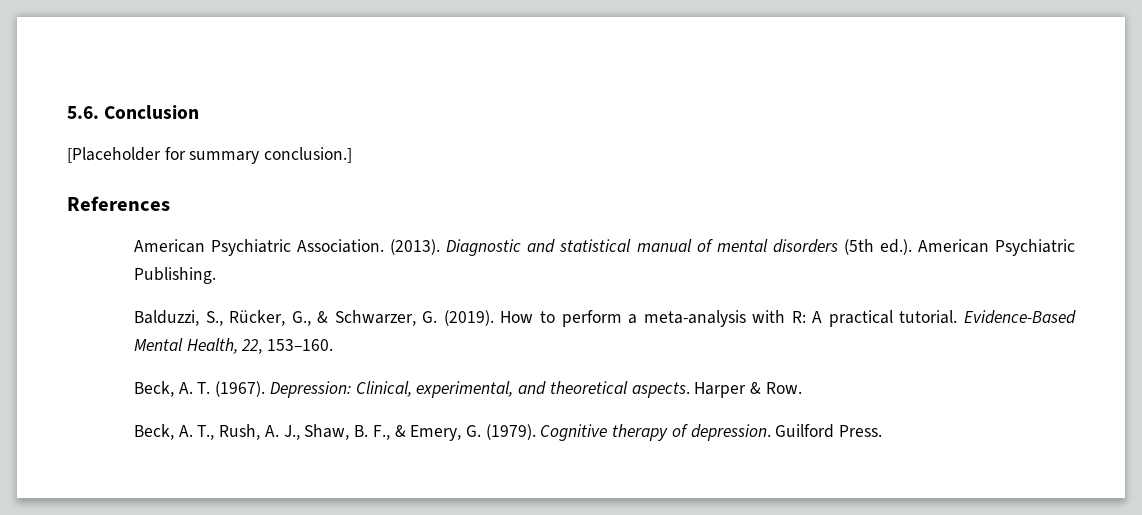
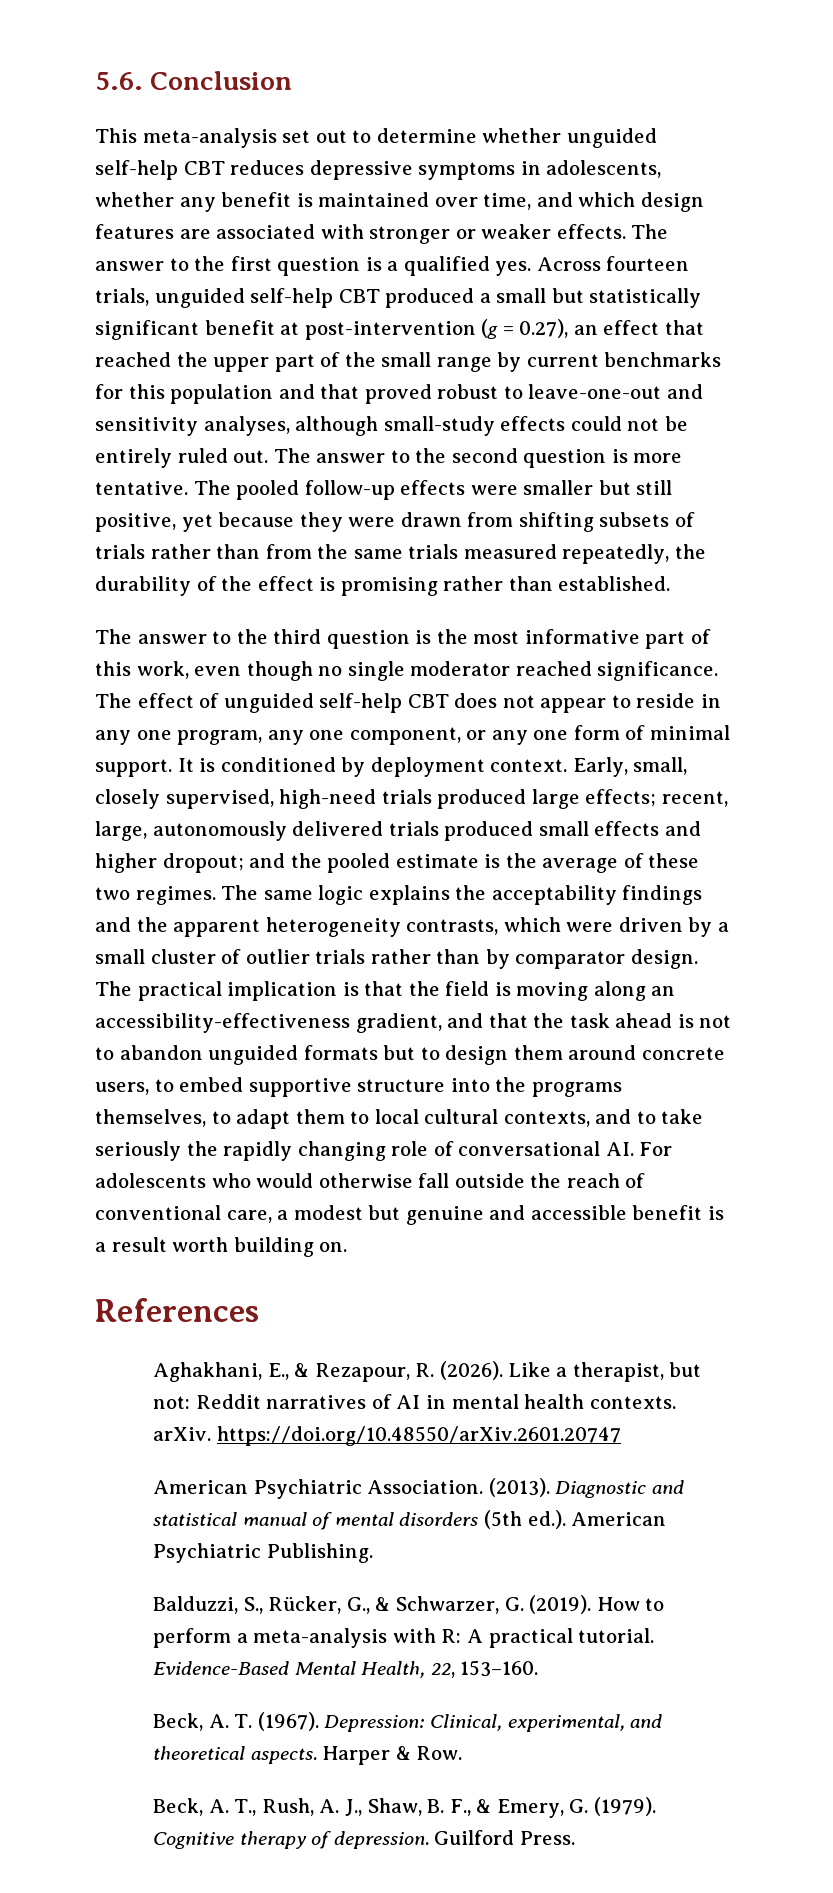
- [Placeholder for summary conclusion.]
+ This meta-analysis set out to determine whether unguided self-help CBT reduces depressive symptoms in adolescents, whether any benefit is maintained over time, and which design features are associated with stronger or weaker effects. The answer to the first question is a qualified yes. Across fourteen trials, unguided self-help CBT produced a small but statistically significant benefit at post-intervention (g = 0.27), an effect that reached the upper part of the small range by current benchmarks for this population and that proved robust to leave-one-out and sensitivity analyses, although small-study effects could not be entirely ruled out. The answer to the second question is more tentative. The pooled follow-up effects were smaller but still positive, yet because they were drawn from shifting subsets of trials rather than from the same trials measured repeatedly, the durability of the effect is promising rather than established.
+ The answer to the third question is the most informative part of this work, even though no single moderator reached significance. The effect of unguided self-help CBT does not appear to reside in any one program, any one component, or any one form of minimal support. It is conditioned by deployment context. Early, small, closely supervised, high-need trials produced large effects; recent, large, autonomously delivered trials produced small effects and higher dropout; and the pooled estimate is the average of these two regimes. The same logic explains the acceptability findings and the apparent heterogeneity contrasts, which were driven by a small cluster of outlier trials rather than by comparator design. The practical implication is that the field is moving along an accessibility-effectiveness gradient, and that the task ahead is not to abandon unguided formats but to design them around concrete users, to embed supportive structure into the programs themselves, to adapt them to local cultural contexts, and to take seriously the rapidly changing role of conversational AI. For adolescents who would otherwise fall outside the reach of conventional care, a modest but genuine and accessible benefit is a result worth building on.
  References
+ Aghakhani, E., & Rezapour, R. (2026). Like a therapist, but not: Reddit narratives of AI in mental health contexts. arXiv. https://doi.org/10.48550/arXiv.2601.20747

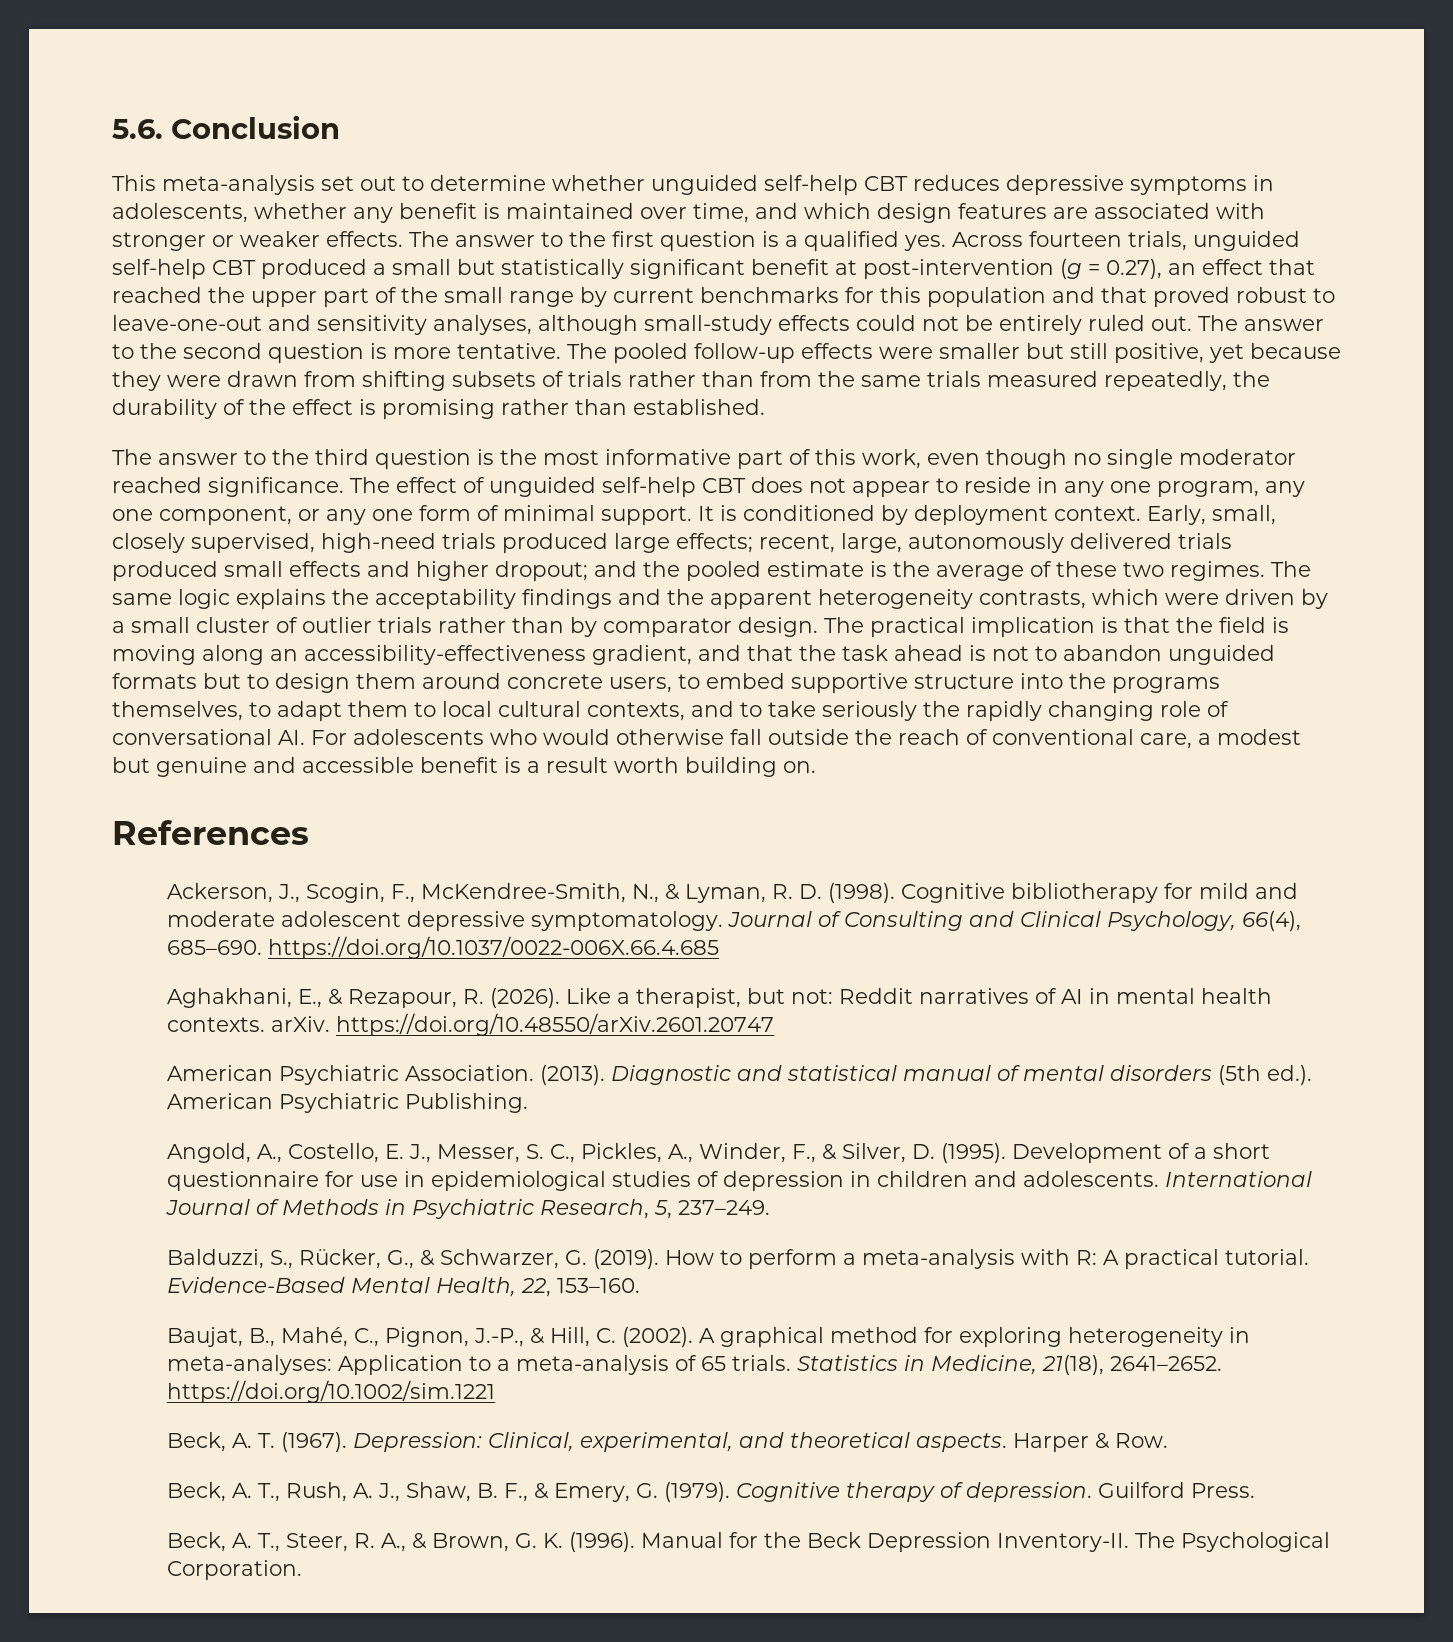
+ Ackerson, J., Scogin, F., McKendree-Smith, N., & Lyman, R. D. (1998). Cognitive bibliotherapy for mild and moderate adolescent depressive symptomatology. Journal of Consulting and Clinical Psychology, 66(4), 685–690. https://doi.org/10.1037/0022-006X.66.4.685
+ Angold, A., Costello, E. J., Messer, S. C., Pickles, A., Winder, F., & Silver, D. (1995). Development of a short questionnaire for use in epidemiological studies of depression in children and adolescents. International Journal of Methods in Psychiatric Research, 5, 237–249.
+ Baujat, B., Mahé, C., Pignon, J.-P., & Hill, C. (2002). A graphical method for exploring heterogeneity in meta-analyses: Application to a meta-analysis of 65 trials. Statistics in Medicine, 21(18), 2641–2652. https://doi.org/10.1002/sim.1221
+ Beck, A. T., Steer, R. A., & Brown, G. K. (1996). Manual for the Beck Depression Inventory-II. The Psychological Corporation.

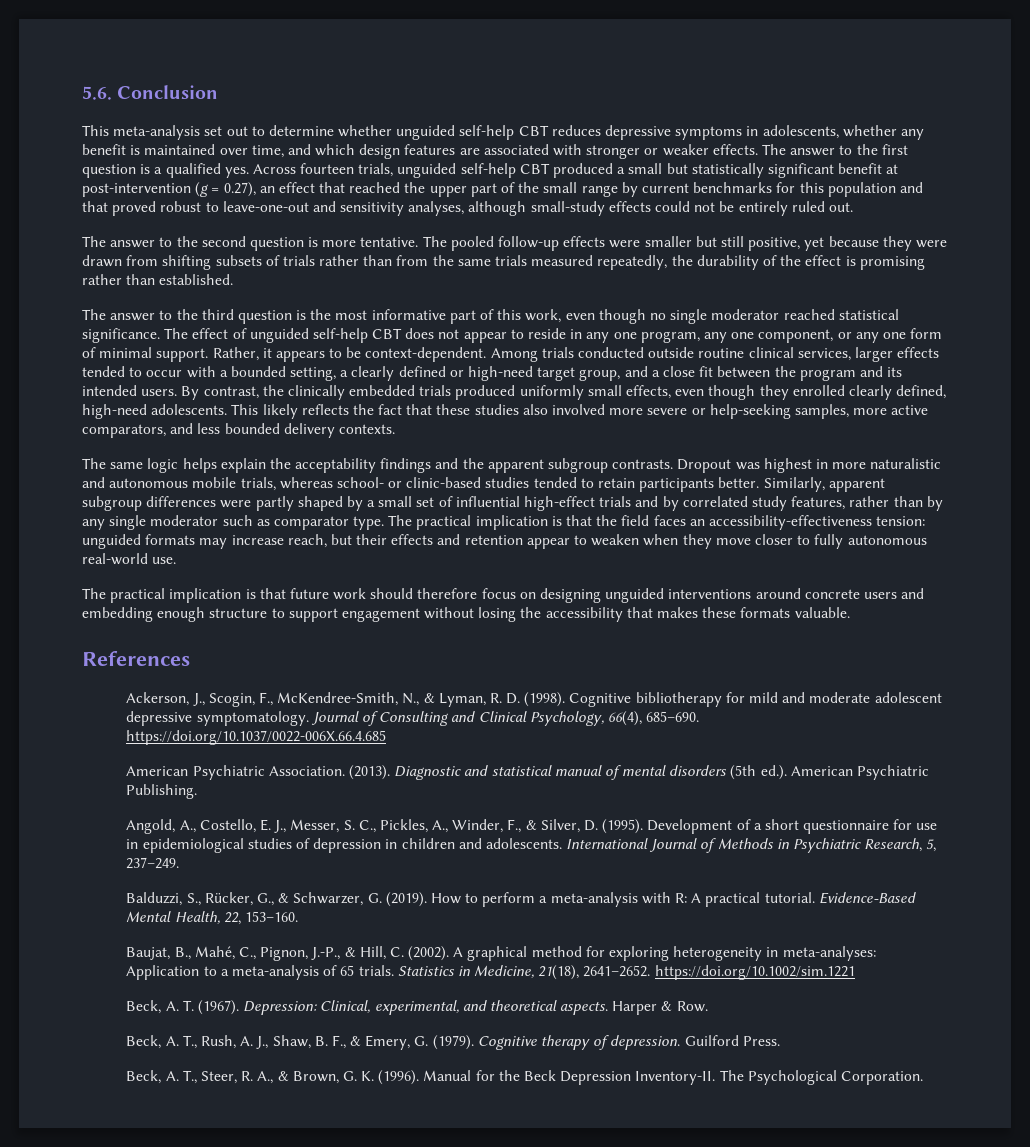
- Across fourteen trials, unguided self-help CBT produced a small but statistically significant benefit at post-intervention (g = 0.27), an effect that reached the upper part of the small range by current benchmarks for this population and that proved robust to leave-one-out and sensitivity analyses, although small-study effects could not be entirely ruled out. The answer to the second question is more tentative.
+ Across fourteen trials, unguided self-help CBT produced a small but statistically significant benefit at post-intervention (g = 0.27), an effect that reached the upper part of the small range by current benchmarks for this population and that proved robust to leave-one-out and sensitivity analyses, although small-study effects could not be entirely ruled out.
+ The answer to the second question is more tentative.
- The answer to the third question is the most informative part of this work, even though no single moderator reached significance.
+ The answer to the third question is the most informative part of this work, even though no single moderator reached statistical significance.
- It is conditioned by deployment context. Early, small, closely supervised, high-need trials produced large effects; recent, large, autonomously delivered trials produced small effects and higher dropout; and the pooled estimate is the average of these two regimes. The same logic explains the acceptability findings and the apparent heterogeneity contrasts, which were driven by a small cluster of outlier trials rather than by comparator design.
+ Rather, it appears to be context-dependent. Among trials conducted outside routine clinical services, larger effects tended to occur with a bounded setting, a clearly defined or high-need target group, and a close fit between the program and its intended users. By contrast, the clinically embedded trials produced uniformly small effects, even though they enrolled clearly defined, high-need adolescents. This likely reflects the fact that these studies also involved more severe or help-seeking samples, more active comparators, and less bounded delivery contexts.
+ The same logic helps explain the acceptability findings and the apparent subgroup contrasts. Dropout was highest in more naturalistic and autonomous mobile trials, whereas school- or clinic-based studies tended to retain participants better. Similarly, apparent subgroup differences were partly shaped by a small set of influential high-effect trials and by correlated study features, rather than by any single moderator such as comparator type.
- The practical implication is that the field is moving along an accessibility-effectiveness gradient, and that the task ahead is not to abandon unguided formats but to design them around concrete users, to embed supportive structure into the programs themselves, to adapt them to local cultural contexts, and to take seriously the rapidly changing role of conversational AI. For adolescents who would otherwise fall outside the reach of conventional care, a modest but genuine and accessible benefit is a result worth building on.
+ The practical implication is that the field faces an accessibility-effectiveness tension: unguided formats may increase reach, but their effects and retention appear to weaken when they move closer to fully autonomous real-world use.
+ The practical implication is that future work should therefore focus on designing unguided interventions around concrete users and embedding enough structure to support engagement without losing the accessibility that makes these formats valuable.
- Aghakhani, E., & Rezapour, R. (2026). Like a therapist, but not: Reddit narratives of AI in mental health contexts. arXiv. https://doi.org/10.48550/arXiv.2601.20747

